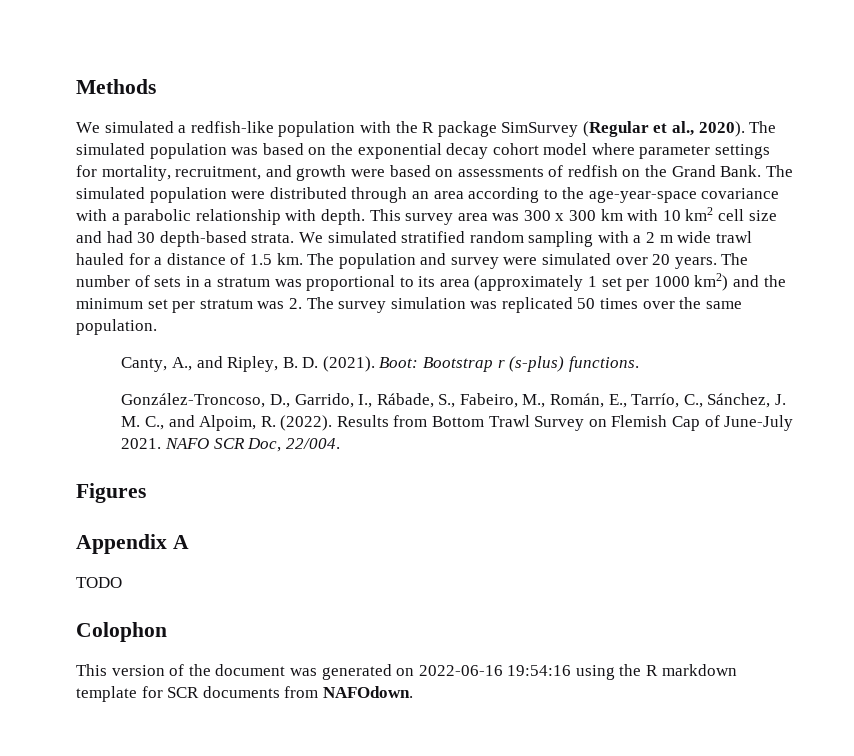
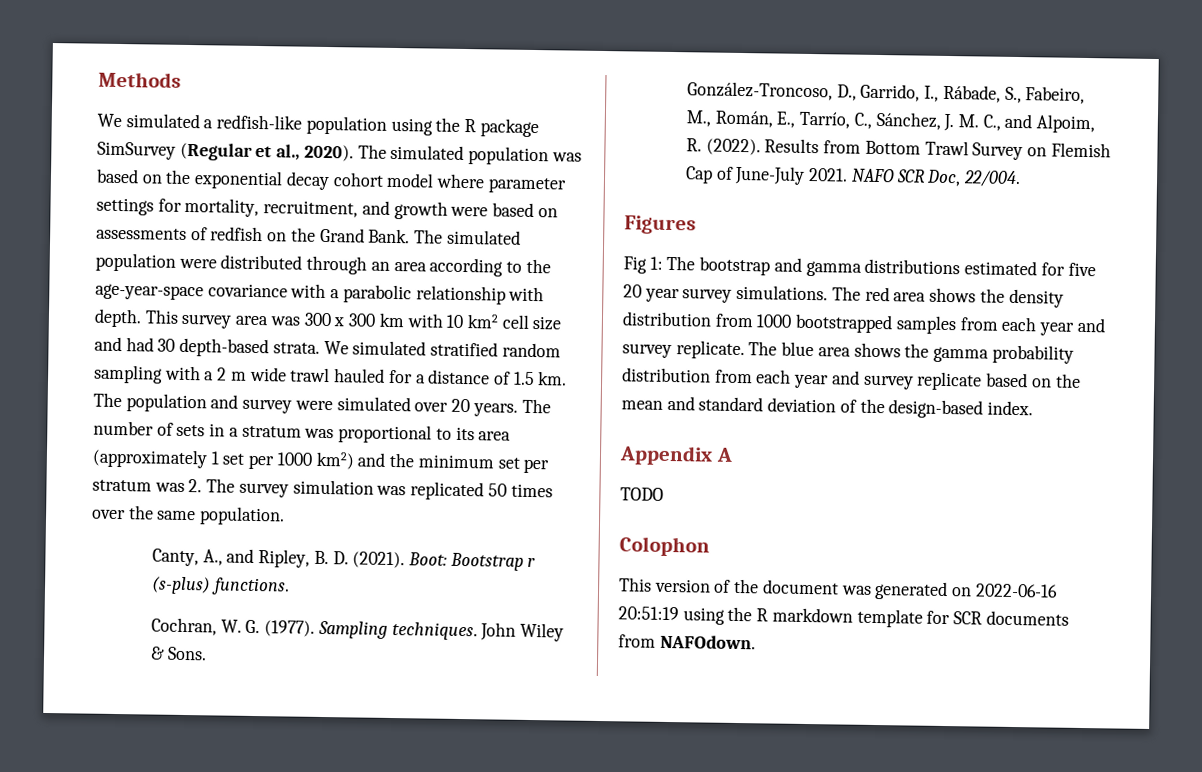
- We simulated a redfish-like population with the R package SimSurvey (Regular et al., 2020).
+ We simulated a redfish-like population using the R package SimSurvey (Regular et al., 2020).
+ Cochran, W. G. (1977). Sampling techniques. John Wiley & Sons.
+ Fig 1: The bootstrap and gamma distributions estimated for five 20 year survey simulations. The red area shows the density distribution from 1000 bootstrapped samples from each year and survey replicate. The blue area shows the gamma probability distribution from each year and survey replicate based on the mean and standard deviation of the design-based index.
- This version of the document was generated on 2022-06-16 19:54:16 using the R markdown template for SCR documents from NAFOdown.
+ This version of the document was generated on 2022-06-16 20:51:19 using the R markdown template for SCR documents from NAFOdown.

